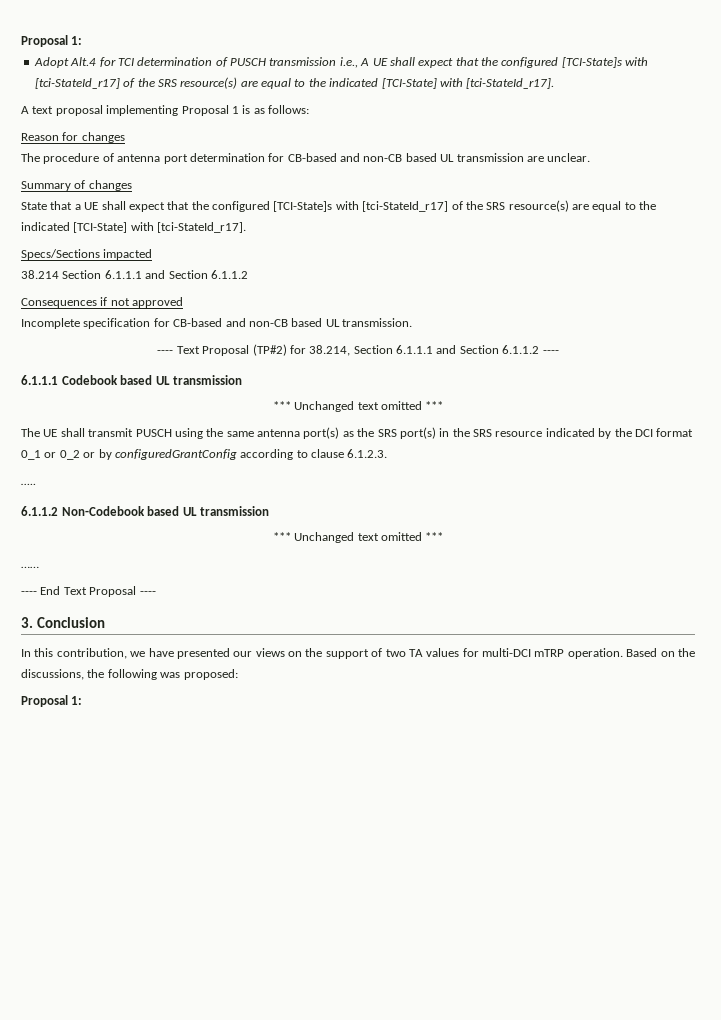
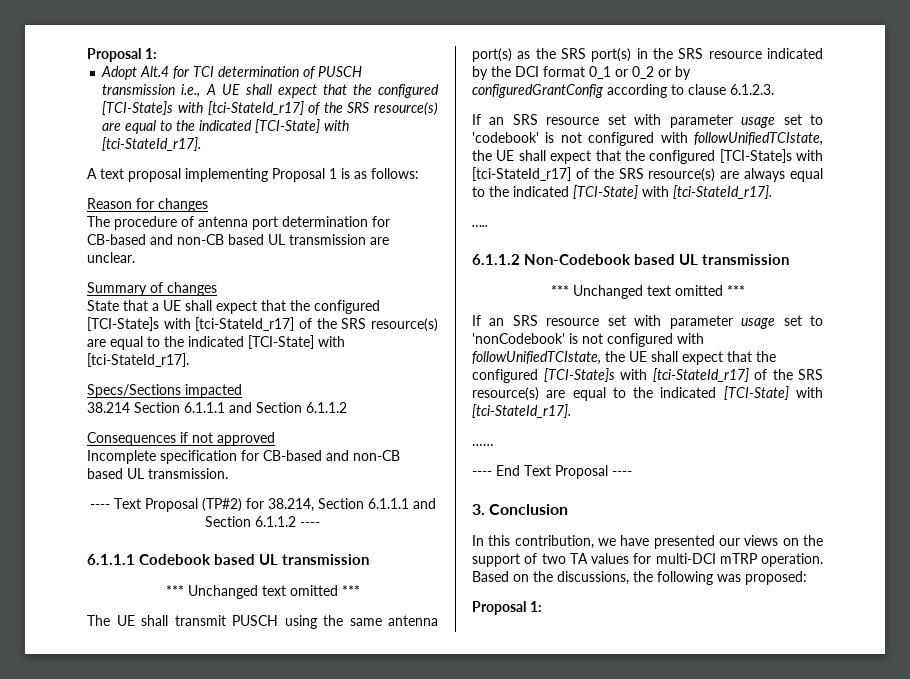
+ If an SRS resource set with parameter usage set to 'codebook' is not configured with followUnifiedTCIstate, the UE shall expect that the configured [TCI-State]s with [tci-StateId_r17] of the SRS resource(s) are always equal to the indicated [TCI-State] with [tci-StateId_r17].
+ If an SRS resource set with parameter usage set to 'nonCodebook' is not configured with followUnifiedTCIstate, the UE shall expect that the configured [TCI-State]s with [tci-StateId_r17] of the SRS resource(s) are equal to the indicated [TCI-State] with [tci-StateId_r17].

